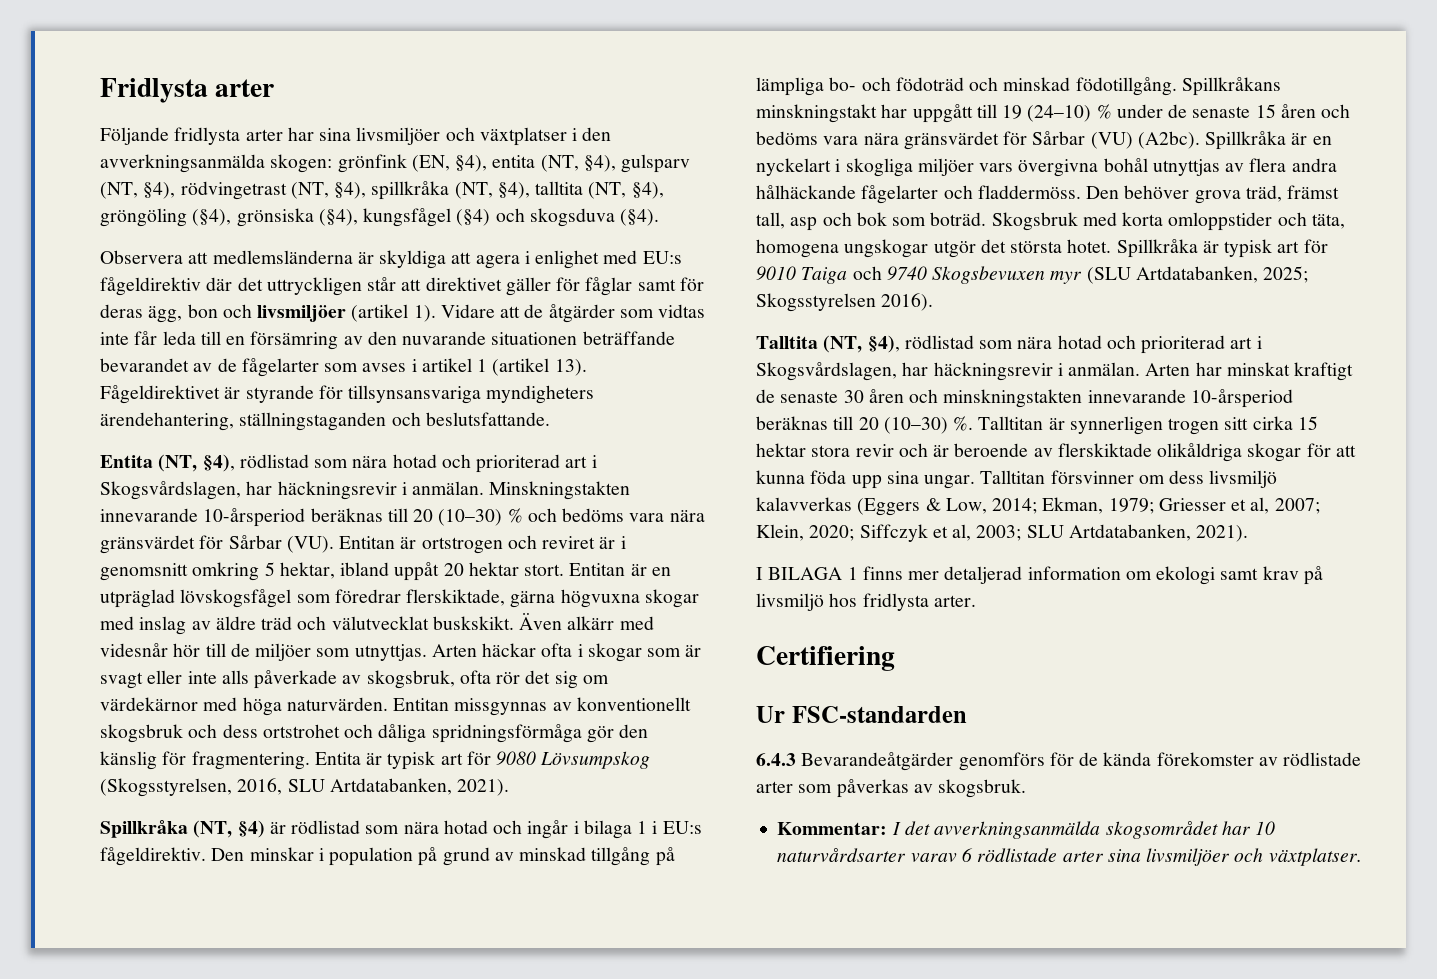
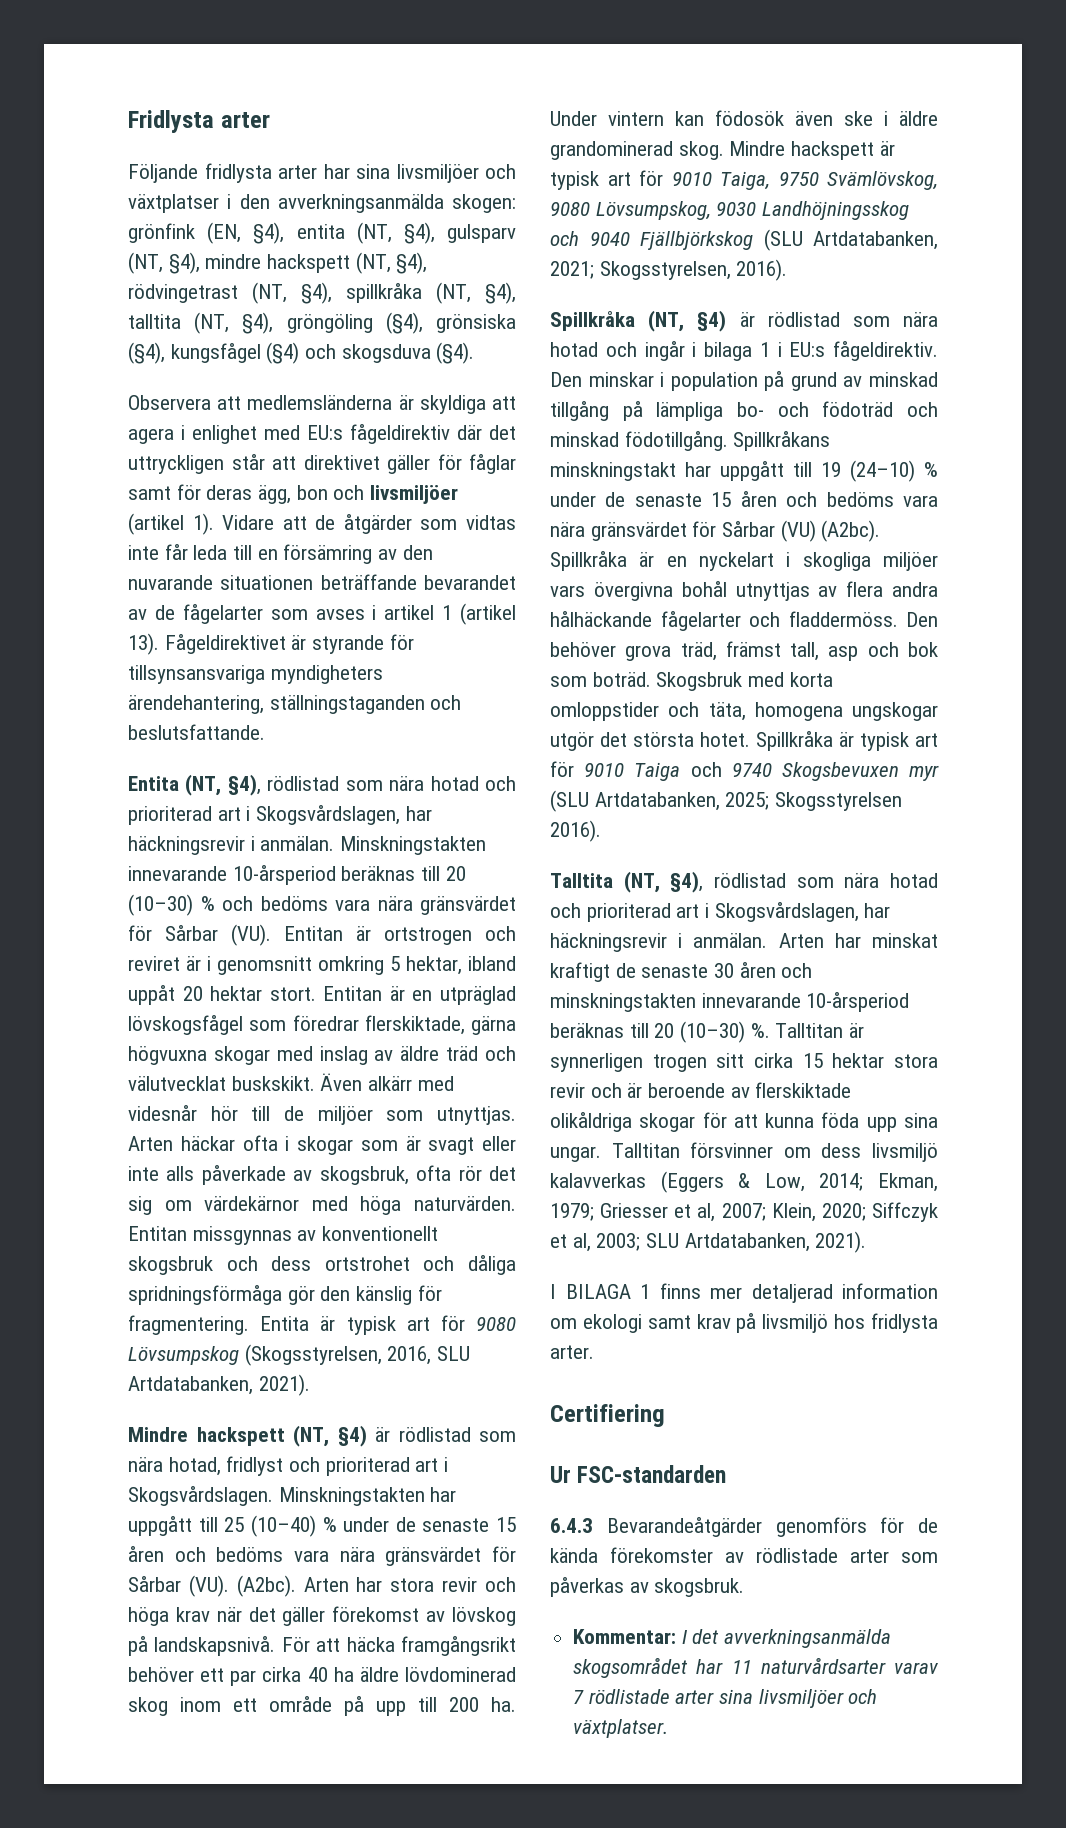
- Följande fridlysta arter har sina livsmiljöer och växtplatser i den avverkningsanmälda skogen: grönfink (EN, §4), entita (NT, §4), gulsparv (NT, §4), rödvingetrast (NT, §4), spillkråka (NT, §4), talltita (NT, §4), gröngöling (§4), grönsiska (§4), kungsfågel (§4) och skogsduva (§4).
+ Följande fridlysta arter har sina livsmiljöer och växtplatser i den avverkningsanmälda skogen: grönfink (EN, §4), entita (NT, §4), gulsparv (NT, §4), mindre hackspett (NT, §4), rödvingetrast (NT, §4), spillkråka (NT, §4), talltita (NT, §4), gröngöling (§4), grönsiska (§4), kungsfågel (§4) och skogsduva (§4).
+ Mindre hackspett (NT, §4) är rödlistad som nära hotad, fridlyst och prioriterad art i Skogsvårdslagen. Minskningstakten har uppgått till 25 (10–40) % under de senaste 15 åren och bedöms vara nära gränsvärdet för Sårbar (VU). (A2bc). Arten har stora revir och höga krav när det gäller förekomst av lövskog på landskapsnivå. För att häcka framgångsrikt behöver ett par cirka 40 ha äldre lövdominerad skog inom ett område på upp till 200 ha. Under vintern kan födosök även ske i äldre grandominerad skog. Mindre hackspett är typisk art för 9010 Taiga, 9750 Svämlövskog, 9080 Lövsumpskog, 9030 Landhöjningsskog och 9040 Fjällbjörkskog (SLU Artdatabanken, 2021; Skogsstyrelsen, 2016).
- Kommentar: I det avverkningsanmälda skogsområdet har 10 naturvårdsarter varav 6 rödlistade arter sina livsmiljöer och växtplatser.
+ Kommentar: I det avverkningsanmälda skogsområdet har 11 naturvårdsarter varav 7 rödlistade arter sina livsmiljöer och växtplatser.

